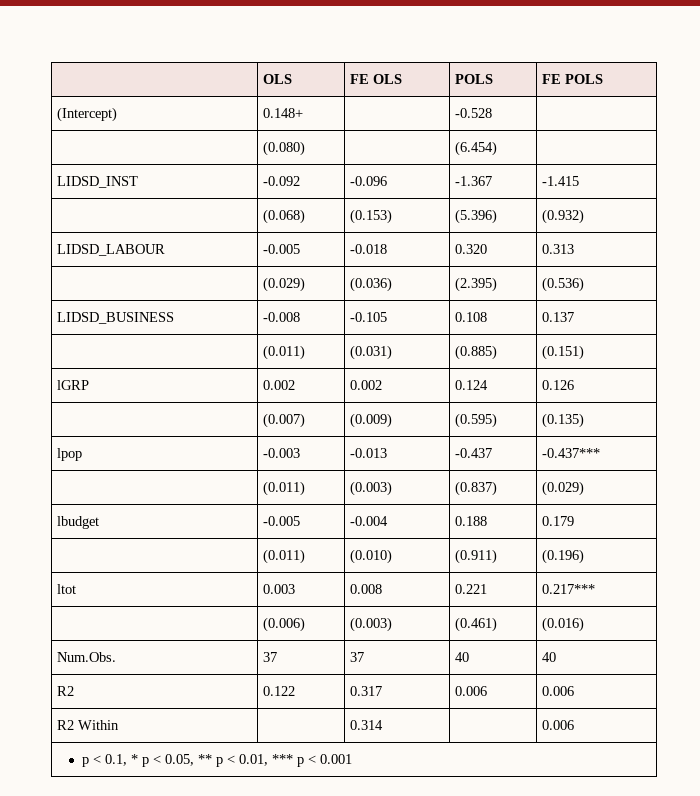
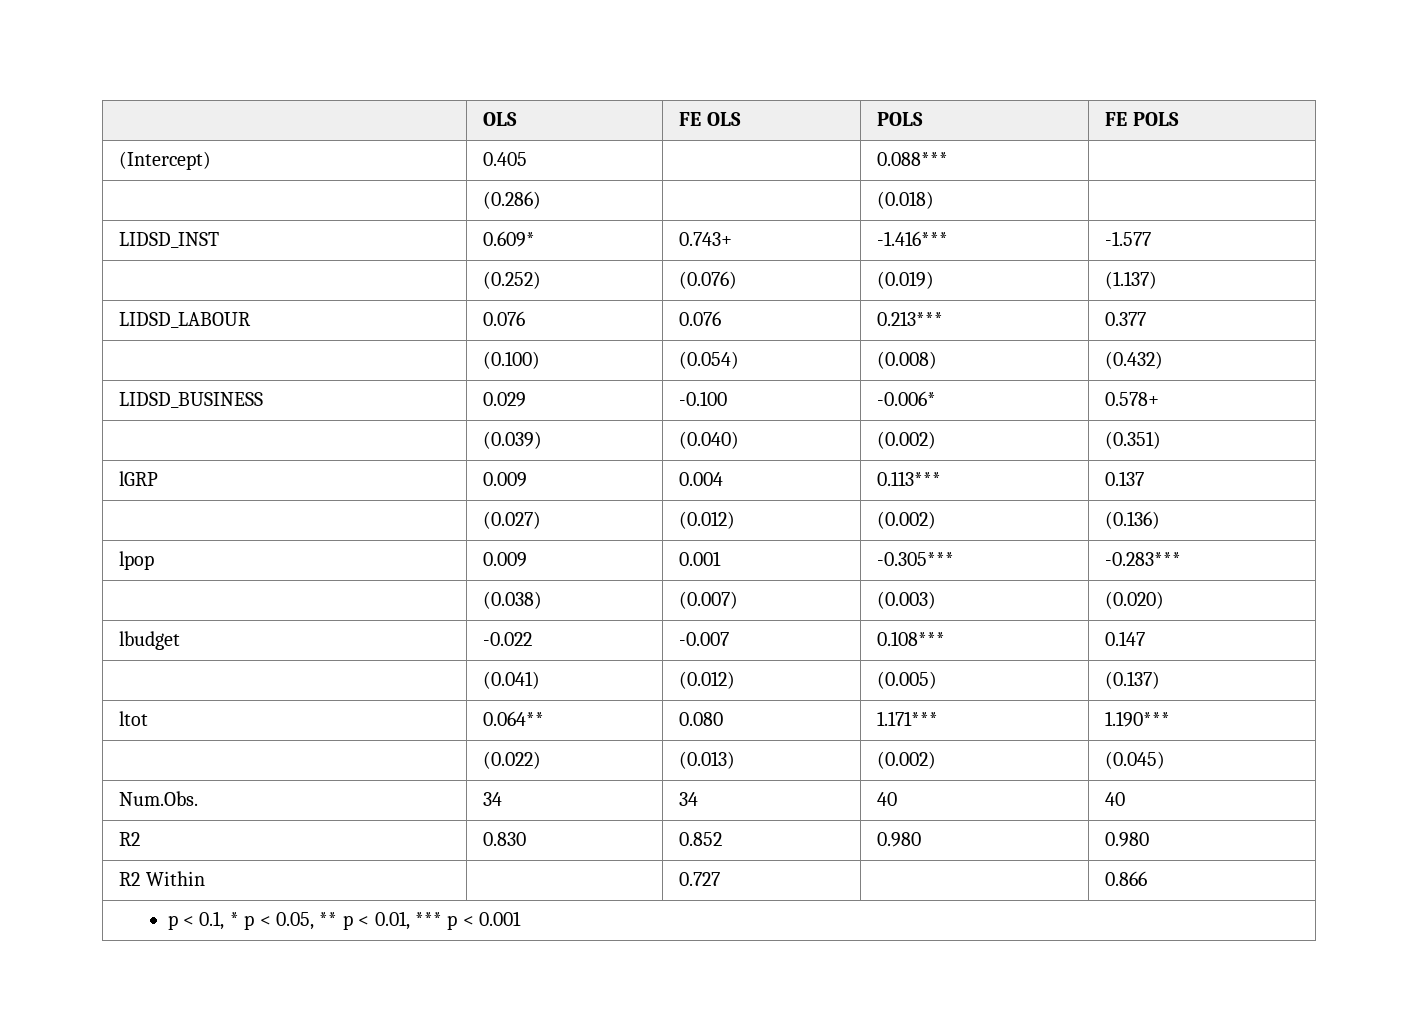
- (Intercept) | 0.148+ | | -0.528 |
- | (0.080) | | (6.454) |
- LIDSD_INST | -0.092 | -0.096 | -1.367 | -1.415
- | (0.068) | (0.153) | (5.396) | (0.932)
- LIDSD_LABOUR | -0.005 | -0.018 | 0.320 | 0.313
- | (0.029) | (0.036) | (2.395) | (0.536)
- LIDSD_BUSINESS | -0.008 | -0.105 | 0.108 | 0.137
- | (0.011) | (0.031) | (0.885) | (0.151)
- lGRP | 0.002 | 0.002 | 0.124 | 0.126
- | (0.007) | (0.009) | (0.595) | (0.135)
- lpop | -0.003 | -0.013 | -0.437 | -0.437***
- | (0.011) | (0.003) | (0.837) | (0.029)
+ (Intercept) | 0.405 | | 0.088*** |
+ | (0.286) | | (0.018) |
+ LIDSD_INST | 0.609* | 0.743+ | -1.416*** | -1.577
+ | (0.252) | (0.076) | (0.019) | (1.137)
+ LIDSD_LABOUR | 0.076 | 0.076 | 0.213*** | 0.377
+ | (0.100) | (0.054) | (0.008) | (0.432)
+ LIDSD_BUSINESS | 0.029 | -0.100 | -0.006* | 0.578+
+ | (0.039) | (0.040) | (0.002) | (0.351)
+ lGRP | 0.009 | 0.004 | 0.113*** | 0.137
+ | (0.027) | (0.012) | (0.002) | (0.136)
+ lpop | 0.009 | 0.001 | -0.305*** | -0.283***
+ | (0.038) | (0.007) | (0.003) | (0.020)
- lbudget | -0.005 | -0.004 | 0.188 | 0.179
- | (0.011) | (0.010) | (0.911) | (0.196)
- ltot | 0.003 | 0.008 | 0.221 | 0.217***
- | (0.006) | (0.003) | (0.461) | (0.016)
+ lbudget | -0.022 | -0.007 | 0.108*** | 0.147
+ | (0.041) | (0.012) | (0.005) | (0.137)
+ ltot | 0.064** | 0.080 | 1.171*** | 1.190***
+ | (0.022) | (0.013) | (0.002) | (0.045)
- Num.Obs. | 37 | 37 | 40 | 40
+ Num.Obs. | 34 | 34 | 40 | 40
- R2 | 0.122 | 0.317 | 0.006 | 0.006
+ R2 | 0.830 | 0.852 | 0.980 | 0.980
- R2 Within | | 0.314 | | 0.006
+ R2 Within | | 0.727 | | 0.866

